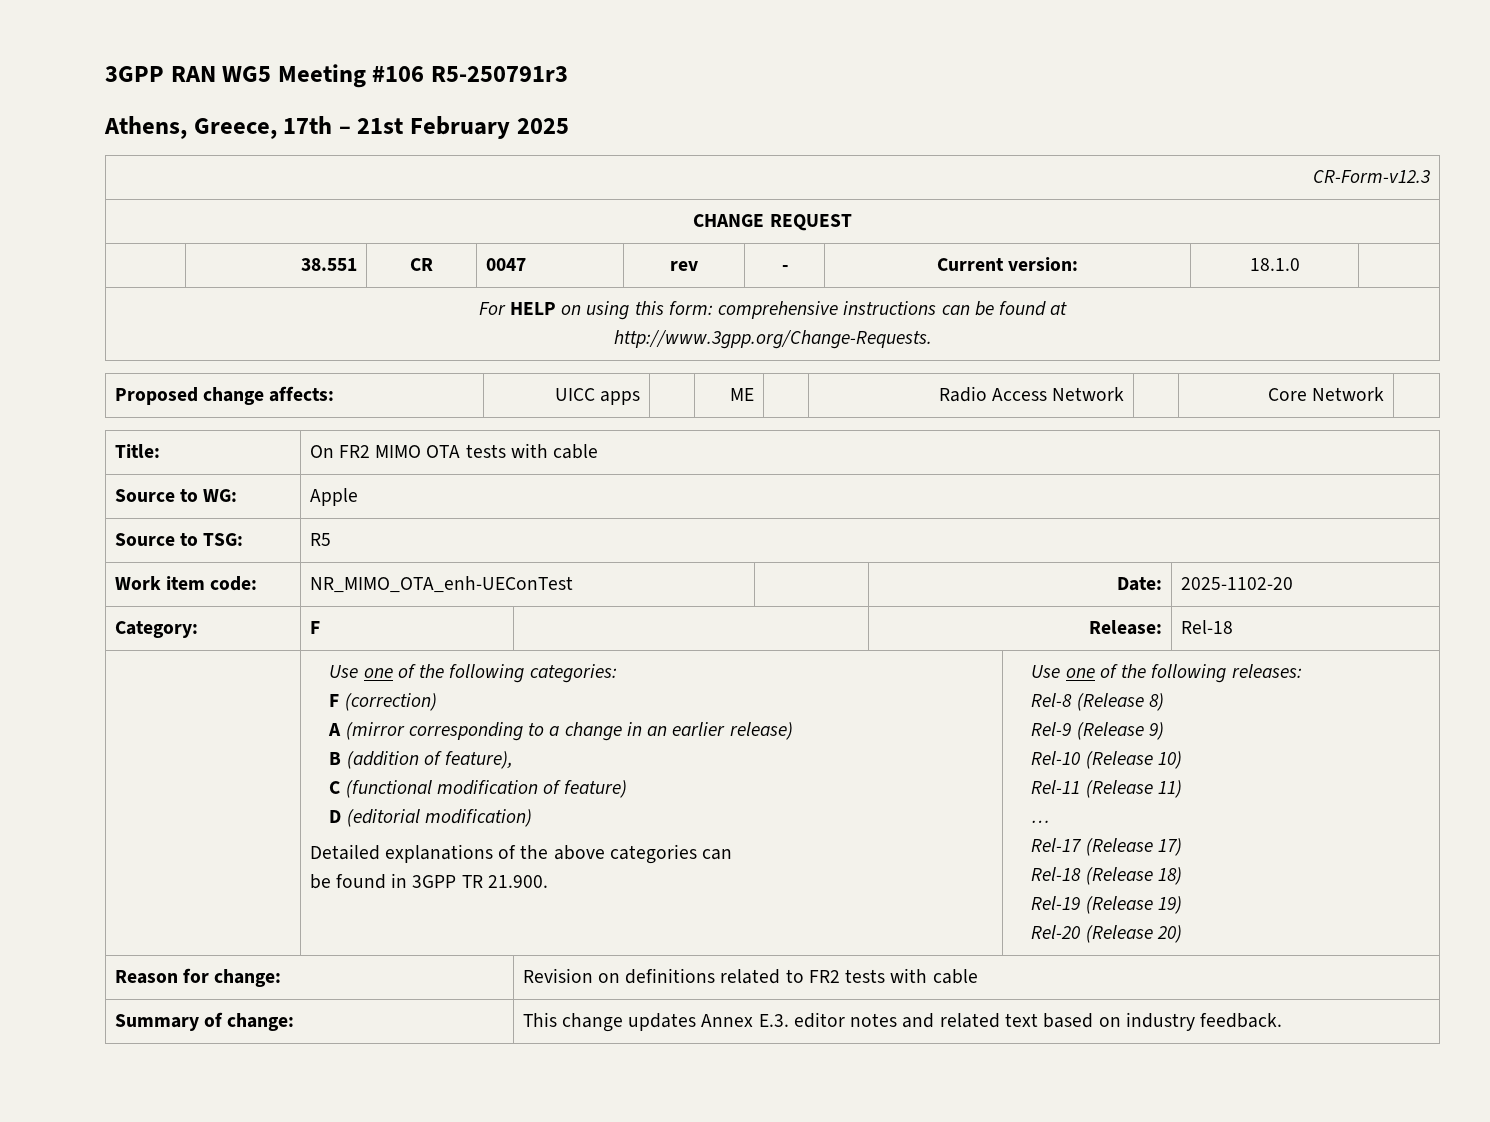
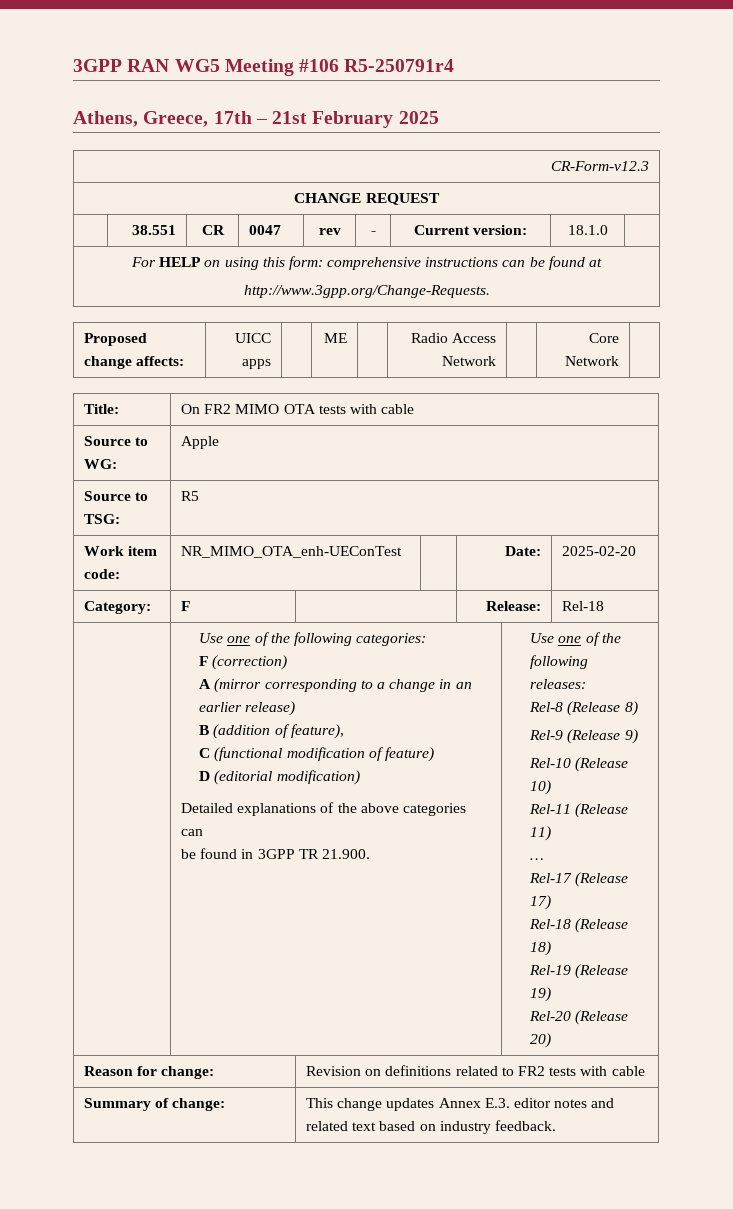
- 3GPP RAN WG5 Meeting #106 R5-250791r3
+ 3GPP RAN WG5 Meeting #106 R5-250791r4
- Work item code: | NR_MIMO_OTA_enh-UEConTest | | Date: | 2025-1102-20
+ Work item code: | NR_MIMO_OTA_enh-UEConTest | | Date: | 2025-02-20

